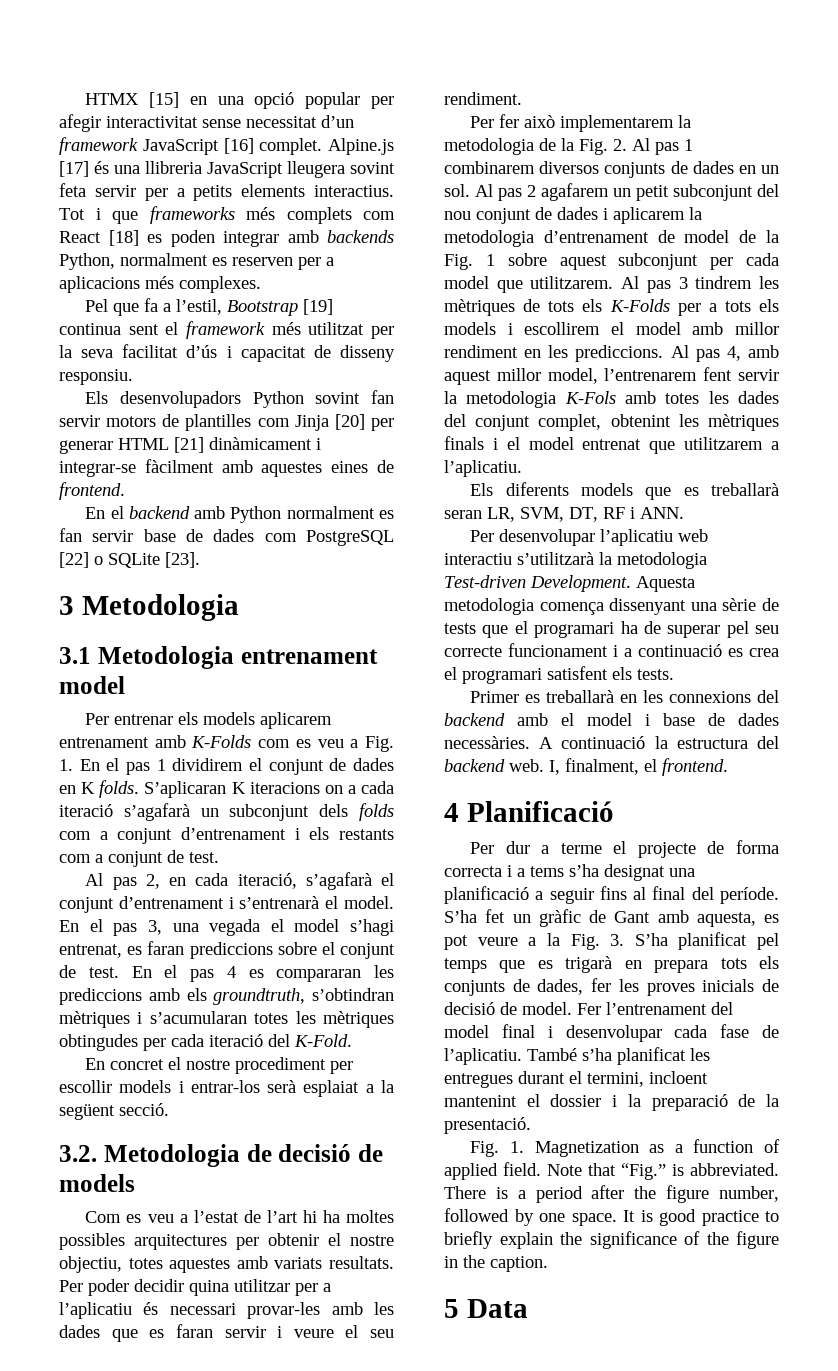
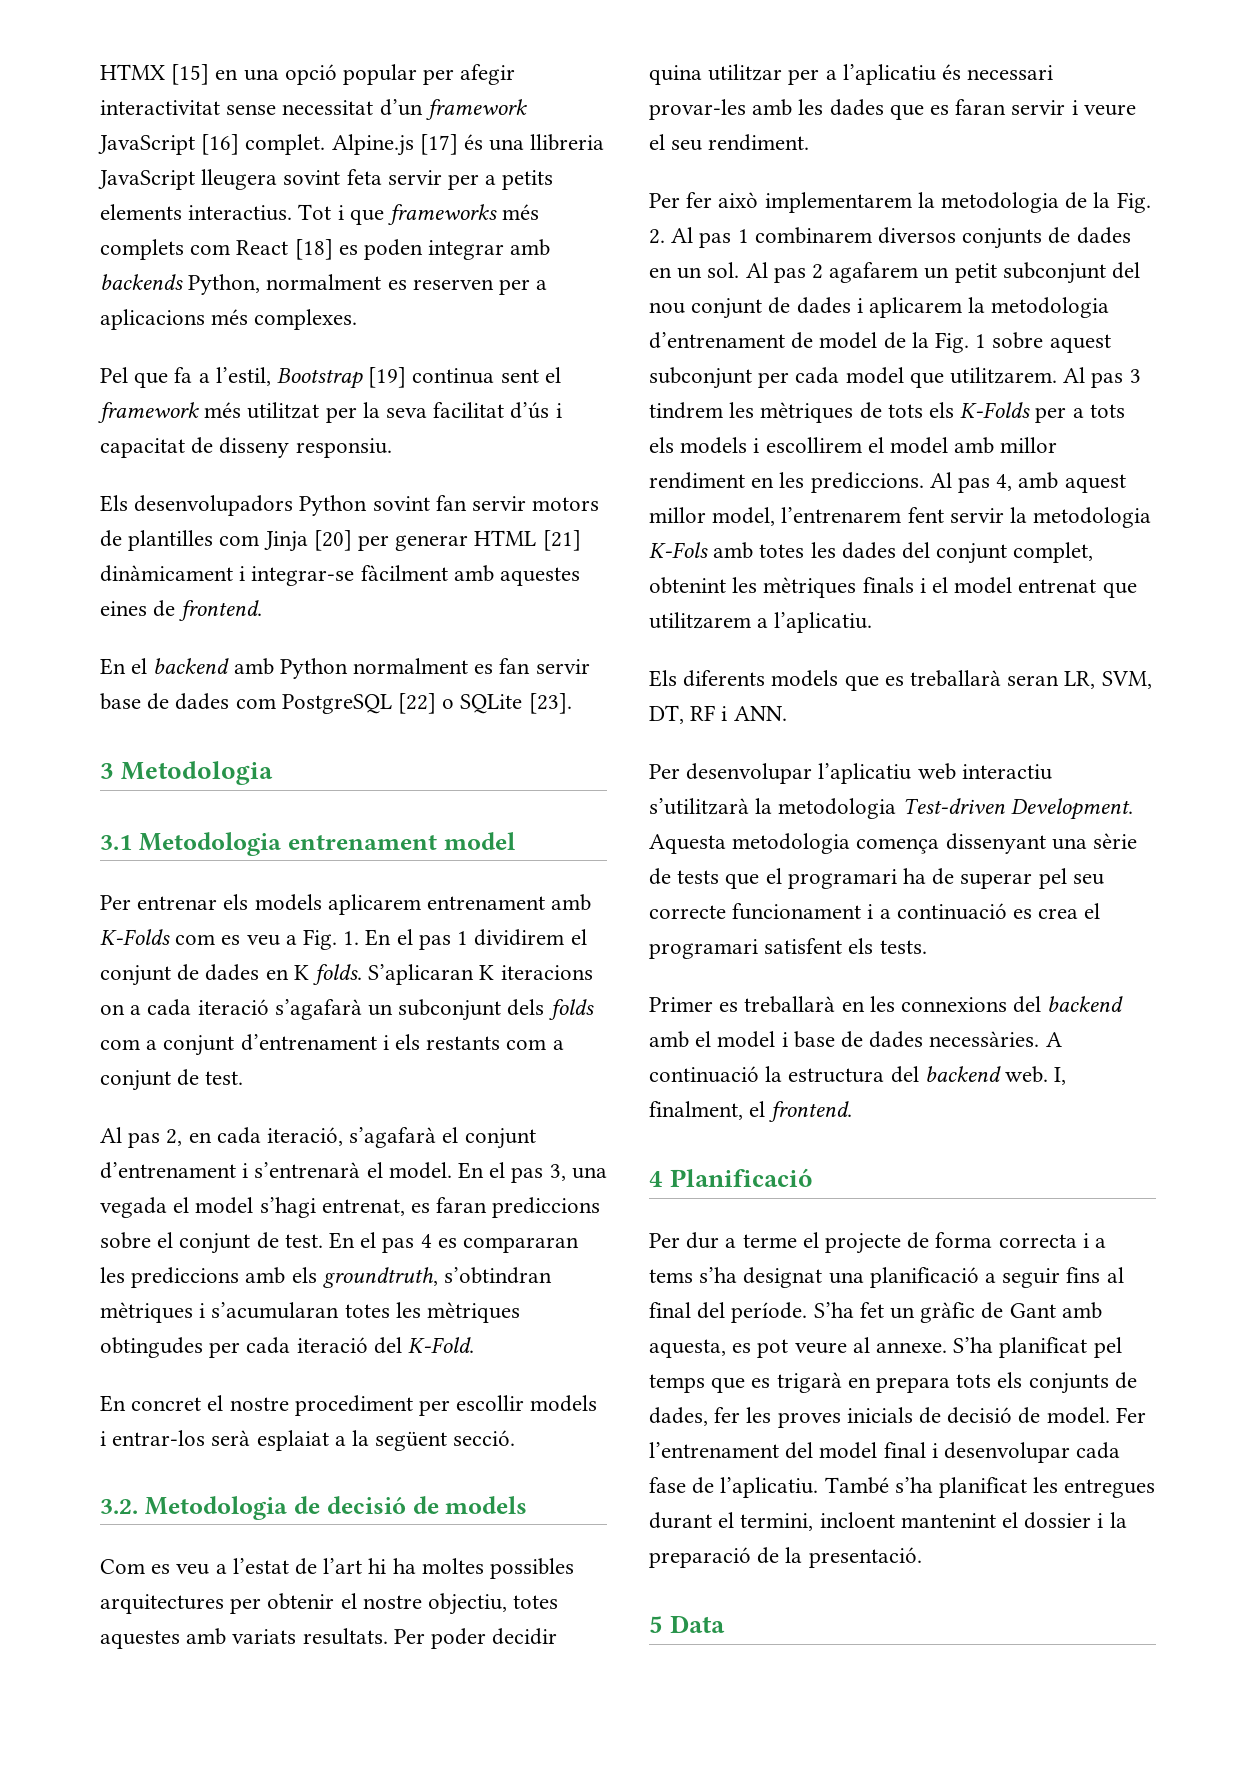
- S’ha fet un gràfic de Gant amb aquesta, es pot veure a la Fig. 3. S’ha planificat pel temps que es trigarà en prepara tots els conjunts de dades, fer les proves inicials de decisió de model.
+ S’ha fet un gràfic de Gant amb aquesta, es pot veure al annexe. S’ha planificat pel temps que es trigarà en prepara tots els conjunts de dades, fer les proves inicials de decisió de model.
- Fig. 1. Magnetization as a function of applied field. Note that “Fig.” is abbreviated. There is a period after the figure number, followed by one space. It is good practice to briefly explain the significance of the figure in the caption.

